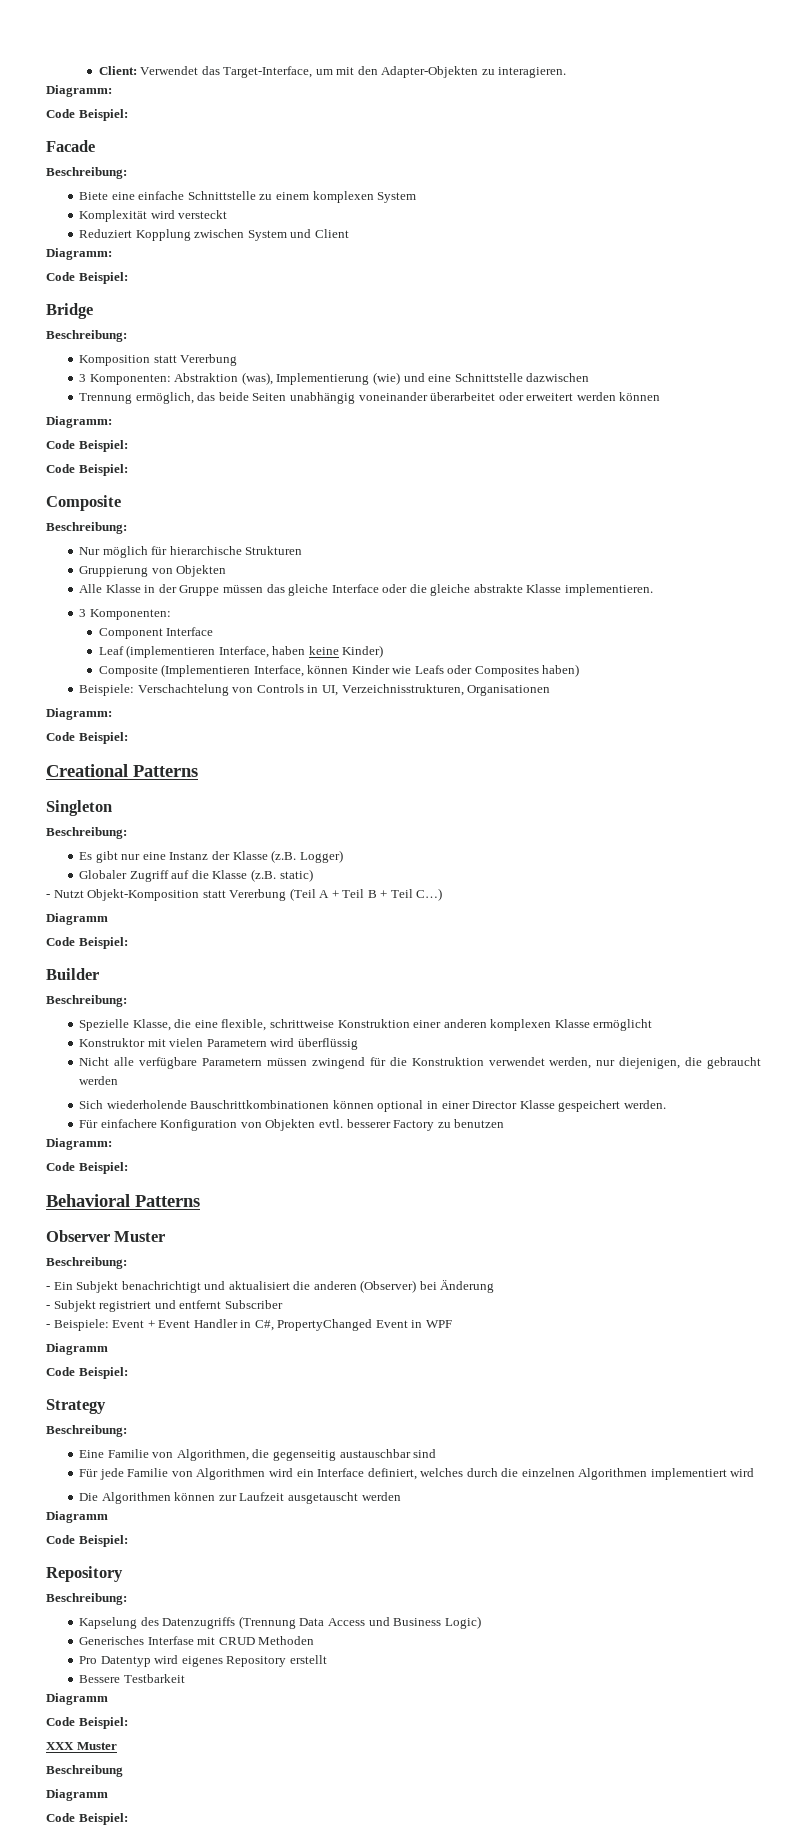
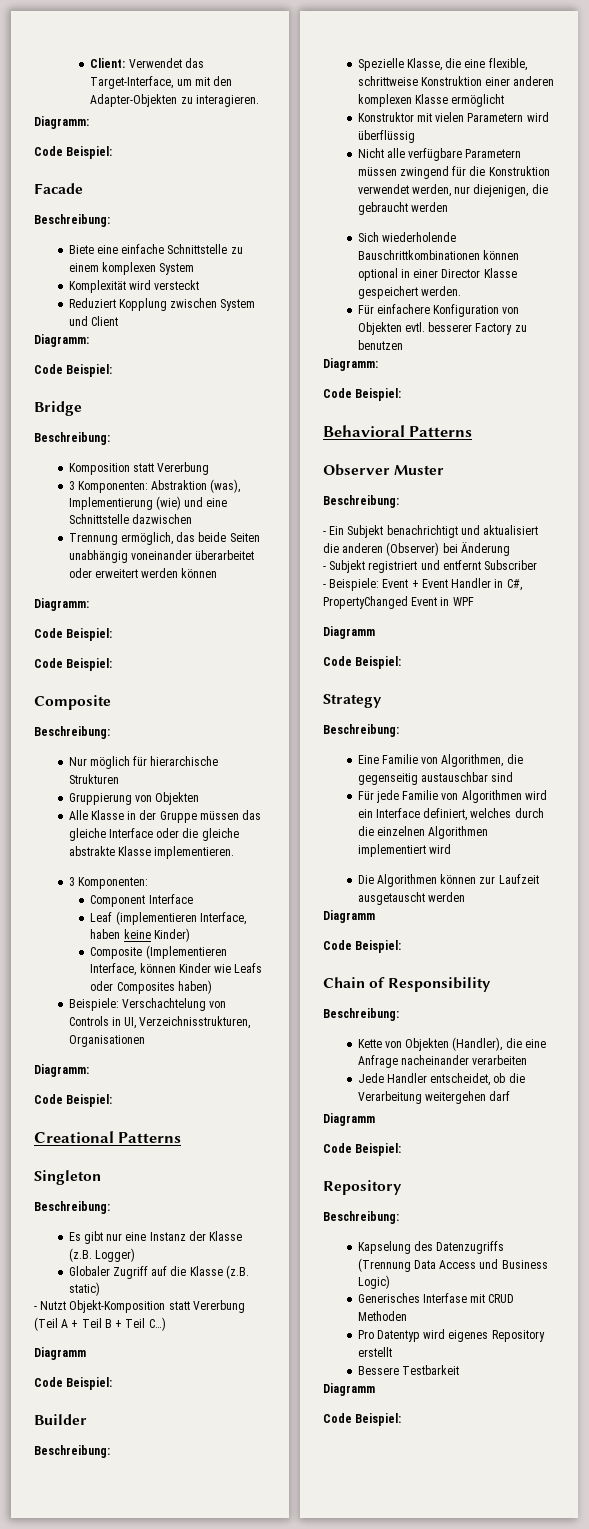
+ Chain of Responsibility
+ Beschreibung:
+ Kette von Objekten (Handler), die eine Anfrage nacheinander verarbeiten
+ Jede Handler entscheidet, ob die Verarbeitung weitergehen darf
+ Diagramm
+ Code Beispiel:
- XXX Muster
- Beschreibung
- Diagramm
- Code Beispiel:

